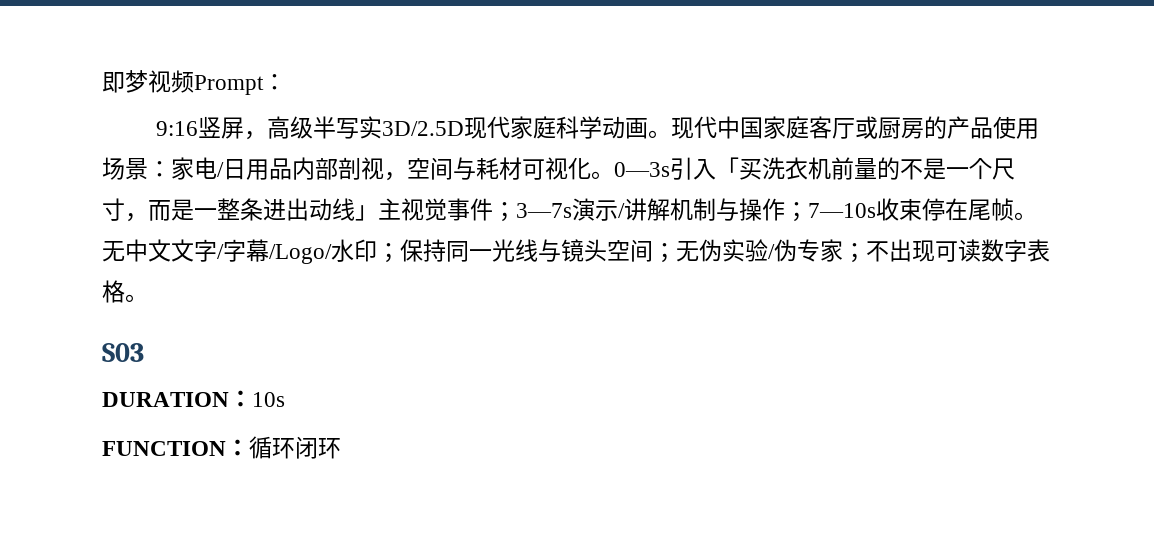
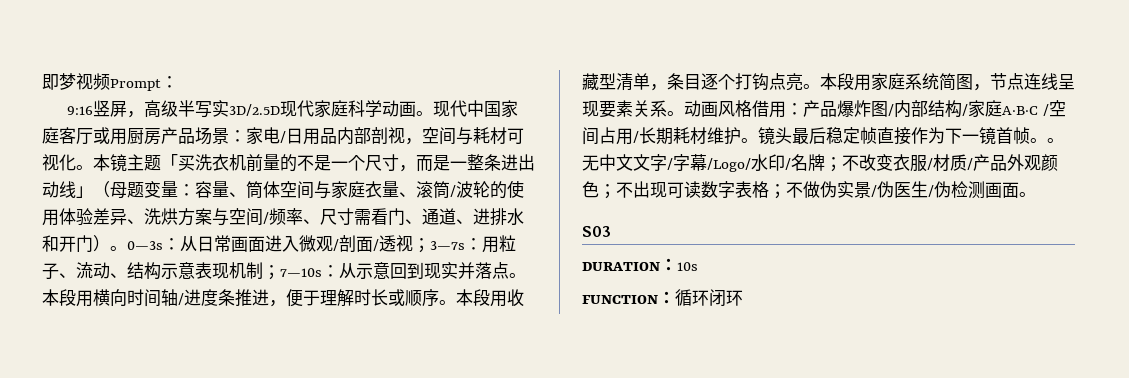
- 现代中国家庭客厅或厨房的产品使用场景：家电/日用品内部剖视，空间与耗材可视化。
+ 现代中国家庭客厅或用厨房产品场景：家电/日用品内部剖视，空间与耗材可视化。
- 0—3s引入「买洗衣机前量的不是一个尺寸，而是一整条进出动线」主视觉事件；3—7s演示/讲解机制与操作；7—10s收束停在尾帧。
+ 本镜主题「买洗衣机前量的不是一个尺寸，而是一整条进出动线」（母题变量：容量、筒体空间与家庭衣量、滚筒/波轮的使用体验差异、洗烘方案与空间/频率、尺寸需看门、通道、进排水和开门）。0—3s：从日常画面进入微观/剖面/透视；3—7s：用粒子、流动、结构示意表现机制；7—10s：从示意回到现实并落点。本段用横向时间轴/进度条推进，便于理解时长或顺序。本段用收藏型清单，条目逐个打钩点亮。本段用家庭系统简图，节点连线呈现要素关系。动画风格借用：产品爆炸图/内部结构/家庭A·B·C /空间占用/长期耗材维护。镜头最后稳定帧直接作为下一镜首帧。。
- 无中文文字/字幕/Logo/水印；保持同一光线与镜头空间；无伪实验/伪专家；不出现可读数字表格。
+ 无中文文字/字幕/Logo/水印/名牌；不改变衣服/材质/产品外观颜色；不出现可读数字表格；不做伪实景/伪医生/伪检测画面。

